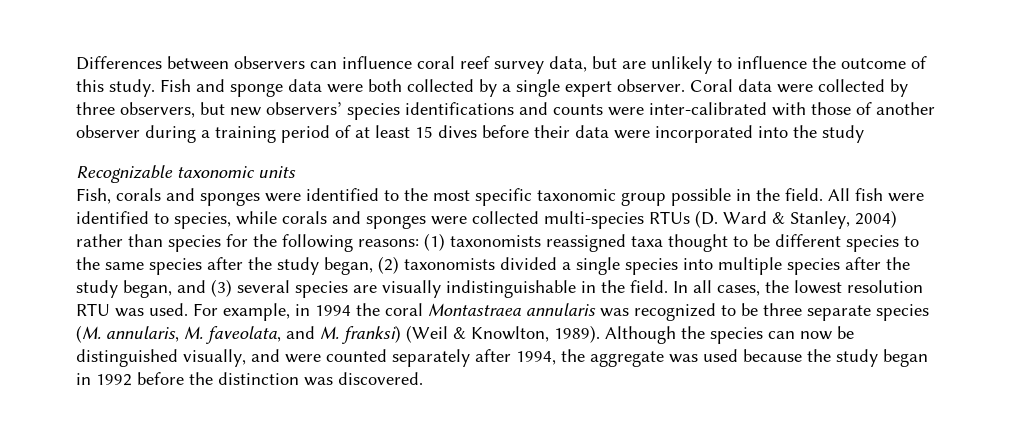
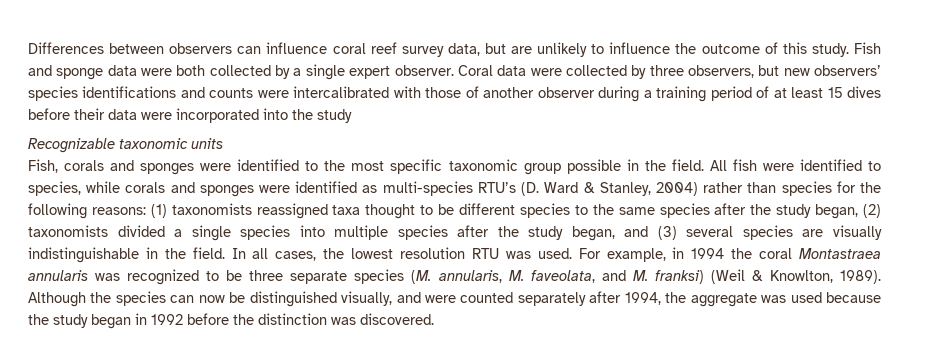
- Coral data were collected by three observers, but new observers’ species identifications and counts were inter-calibrated with those of another observer during a training period of at least 15 dives before their data were incorporated into the study
+ Coral data were collected by three observers, but new observers’ species identifications and counts were intercalibrated with those of another observer during a training period of at least 15 dives before their data were incorporated into the study
- All fish were identified to species, while corals and sponges were collected multi-species RTUs (D. Ward & Stanley, 2004) rather than species for the following reasons:
+ All fish were identified to species, while corals and sponges were identified as multi-species RTU’s (D. Ward & Stanley, 2004) rather than species for the following reasons:

